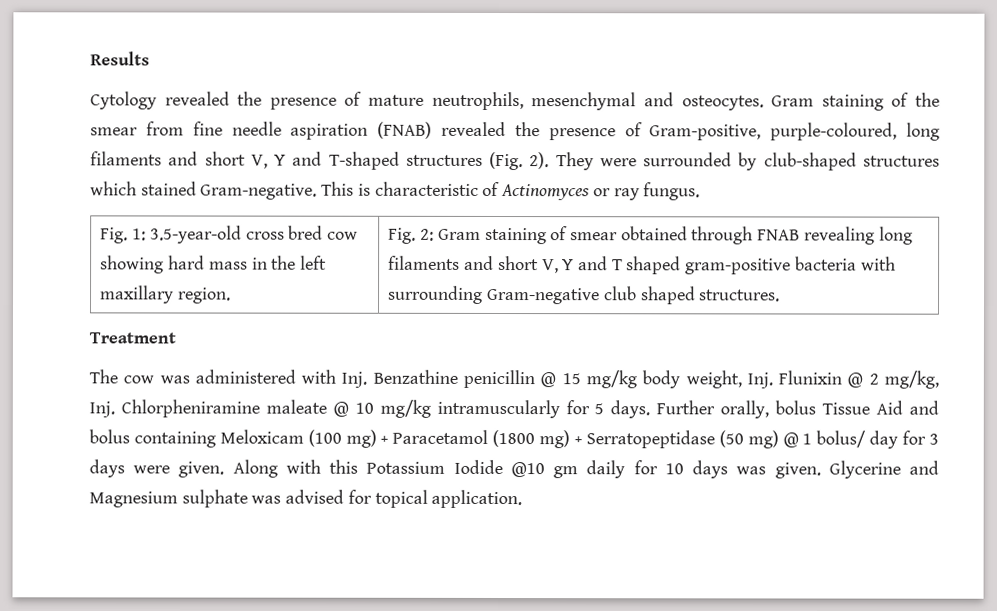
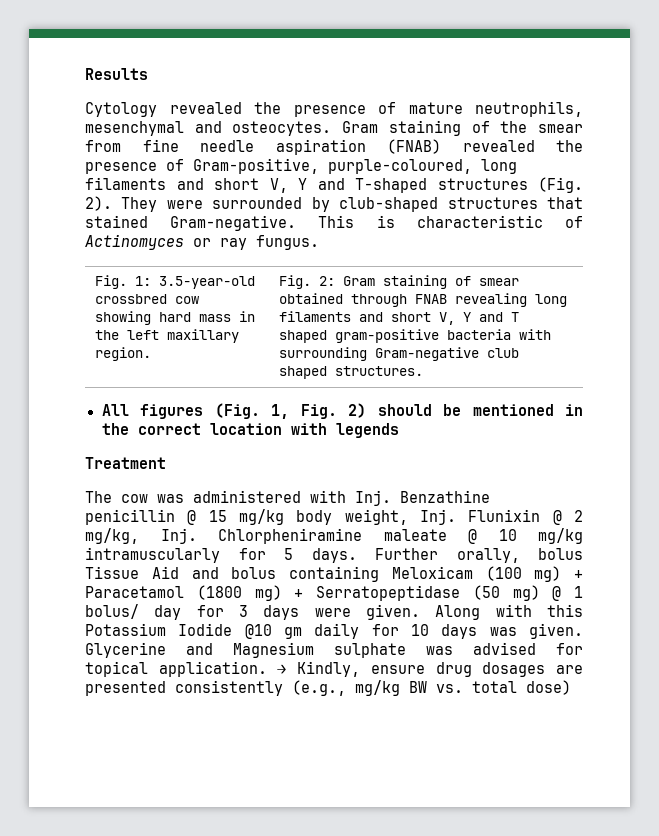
- They were surrounded by club-shaped structures which stained Gram-negative.
+ They were surrounded by club-shaped structures that stained Gram-negative.
- Fig. 1: 3.5-year-old cross bred cow showing hard mass in the left maxillary region.
+ Fig. 1: 3.5-year-old crossbred cow showing hard mass in the left maxillary region.
+ All figures (Fig. 1, Fig. 2) should be mentioned in the correct location with legends
+ → Kindly, ensure drug dosages are presented consistently (e.g., mg/kg BW vs. total dose)

